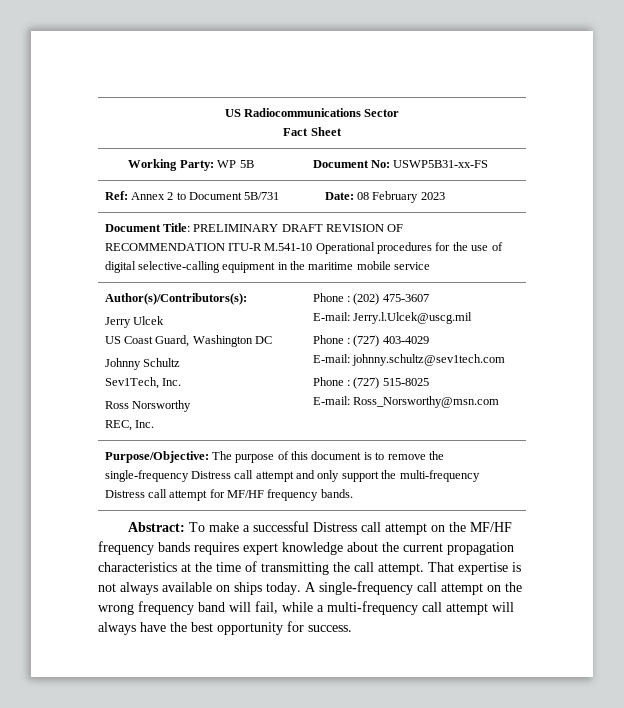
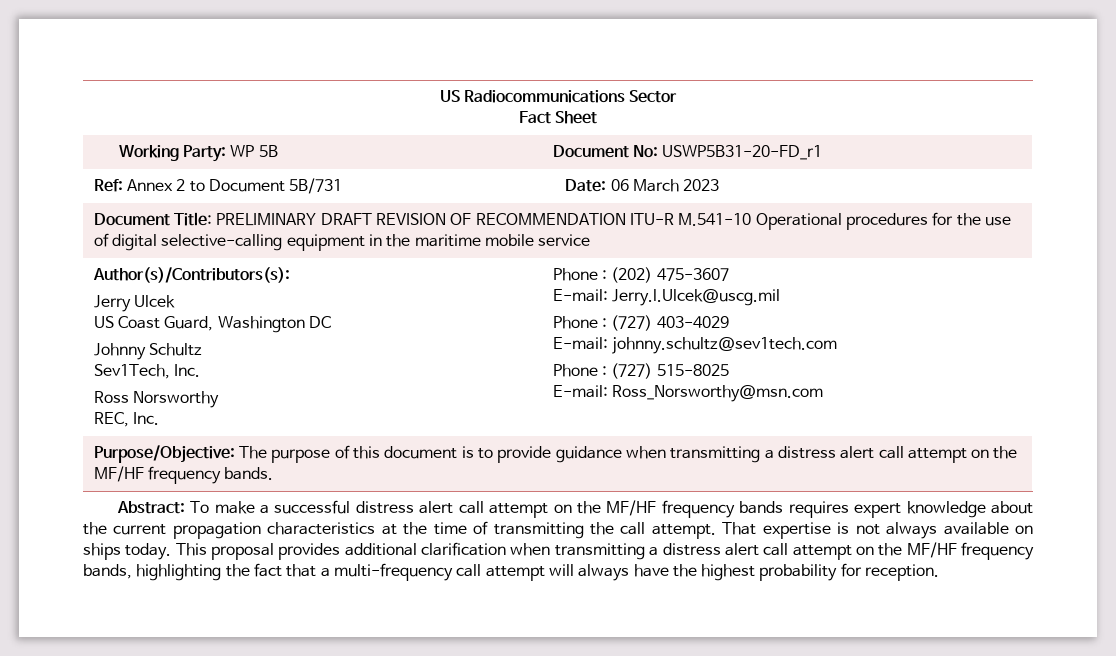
- Working Party: WP 5B | Document No: USWP5B31-xx-FS
+ Working Party: WP 5B | Document No: USWP5B31-20-FD_r1
- Ref: Annex 2 to Document 5B/731 | Date: 08 February 2023
+ Ref: Annex 2 to Document 5B/731 | Date: 06 March 2023
- Purpose/Objective: The purpose of this document is to remove the single-frequency Distress call attempt and only support the multi-frequency Distress call attempt for MF/HF frequency bands.
+ Purpose/Objective: The purpose of this document is to provide guidance when transmitting a distress alert call attempt on the MF/HF frequency bands.
- Abstract: To make a successful Distress call attempt on the MF/HF frequency bands requires expert knowledge about the current propagation characteristics at the time of transmitting the call attempt.
+ Abstract: To make a successful distress alert call attempt on the MF/HF frequency bands requires expert knowledge about the current propagation characteristics at the time of transmitting the call attempt.
- A single-frequency call attempt on the wrong frequency band will fail, while a multi-frequency call attempt will always have the best opportunity for success.
+ This proposal provides additional clarification when transmitting a distress alert call attempt on the MF/HF frequency bands, highlighting the fact that a multi-frequency call attempt will always have the highest probability for reception.

